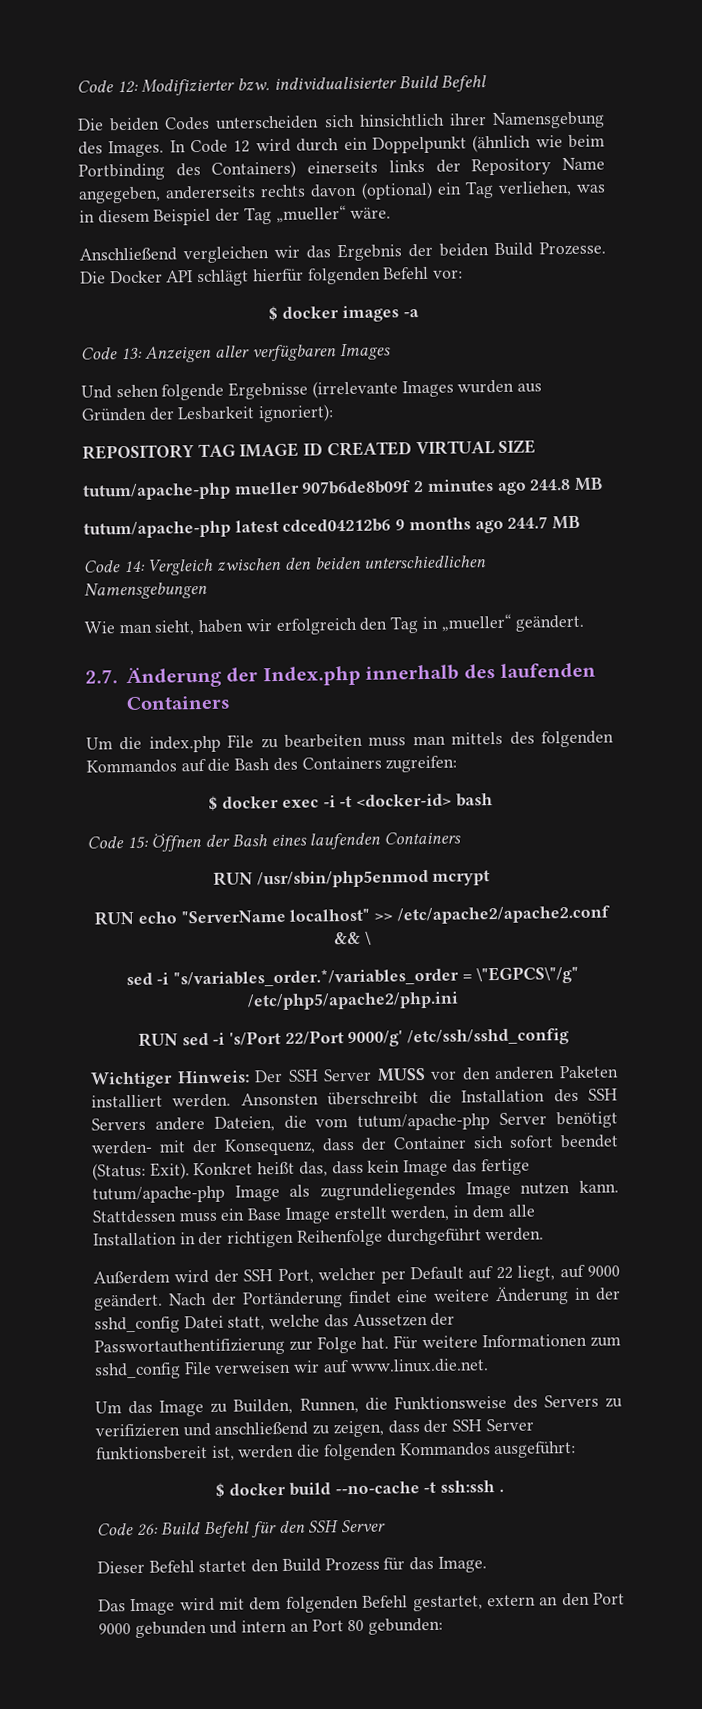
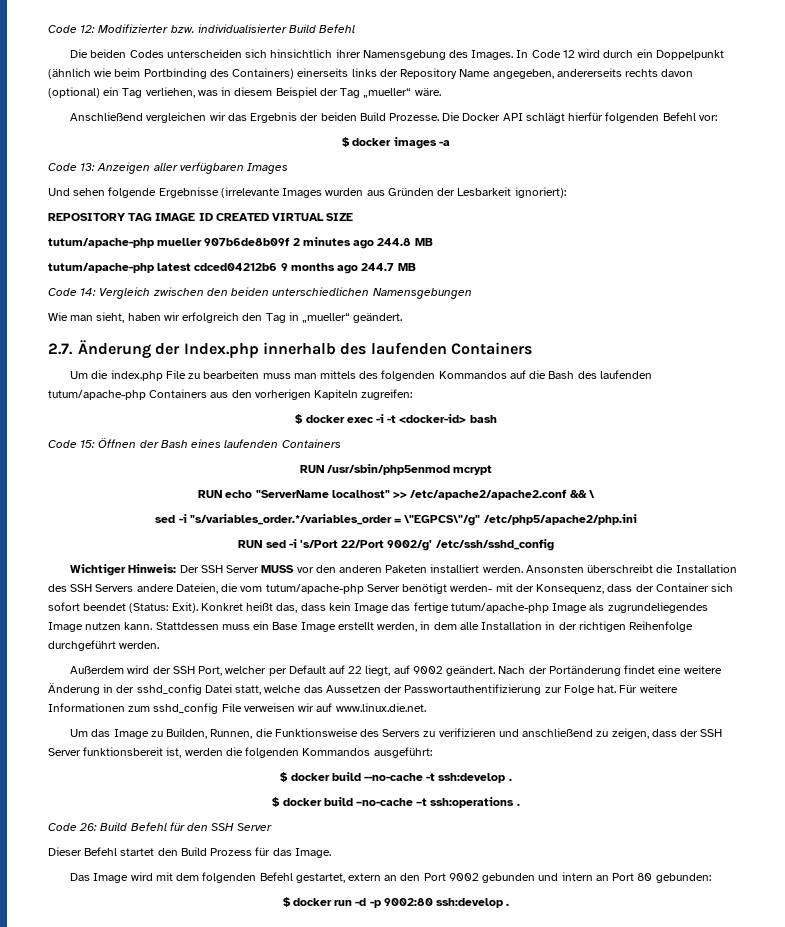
- Um die index.php File zu bearbeiten muss man mittels des folgenden Kommandos auf die Bash des Containers zugreifen:
+ Um die index.php File zu bearbeiten muss man mittels des folgenden Kommandos auf die Bash des laufenden tutum/apache-php Containers aus den vorherigen Kapiteln zugreifen:
- RUN sed -i 's/Port 22/Port 9000/g' /etc/ssh/sshd_config
+ RUN sed -i 's/Port 22/Port 9002/g' /etc/ssh/sshd_config
- Außerdem wird der SSH Port, welcher per Default auf 22 liegt, auf 9000 geändert.
+ Außerdem wird der SSH Port, welcher per Default auf 22 liegt, auf 9002 geändert.
- $ docker build --no-cache -t ssh:ssh .
+ $ docker build --no-cache -t ssh:develop .
+ $ docker build –no-cache –t ssh:operations .
- Das Image wird mit dem folgenden Befehl gestartet, extern an den Port 9000 gebunden und intern an Port 80 gebunden:
+ Das Image wird mit dem folgenden Befehl gestartet, extern an den Port 9002 gebunden und intern an Port 80 gebunden:
+ $ docker run -d -p 9002:80 ssh:develop .

